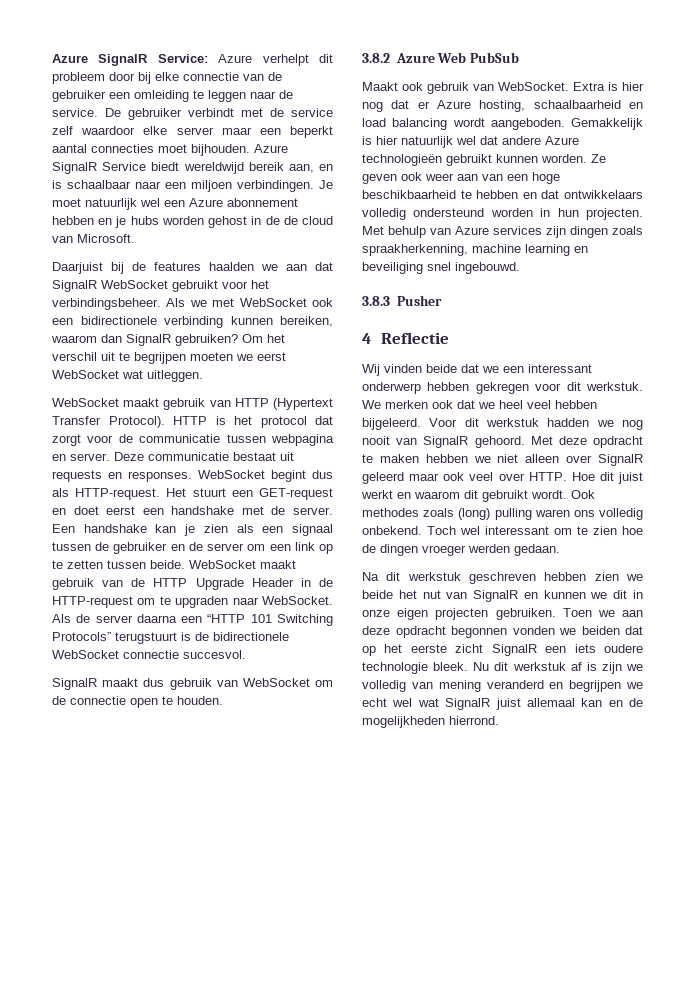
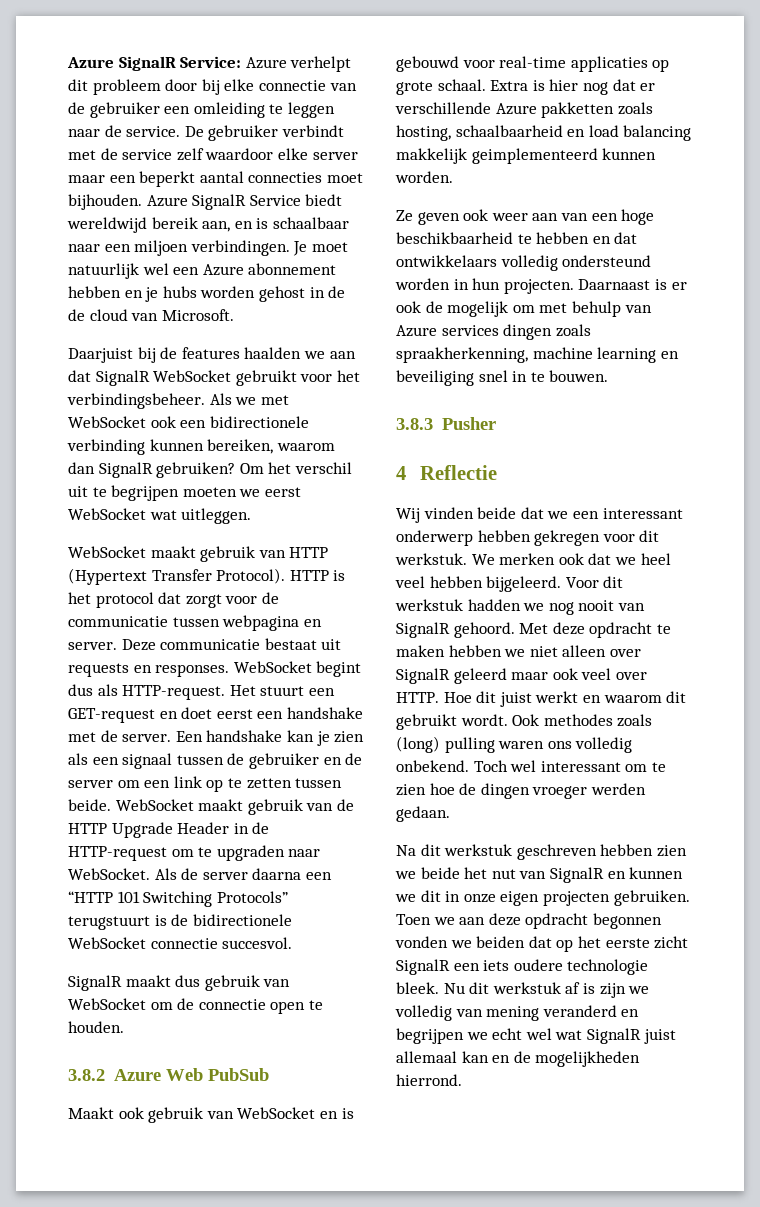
- Maakt ook gebruik van WebSocket.
+ Maakt ook gebruik van WebSocket en is gebouwd voor real-time applicaties op grote schaal.
- Extra is hier nog dat er Azure hosting, schaalbaarheid en load balancing wordt aangeboden. Gemakkelijk is hier natuurlijk wel dat andere Azure technologieën gebruikt kunnen worden. Ze geven ook weer aan van een hoge beschikbaarheid te hebben en dat ontwikkelaars volledig ondersteund worden in hun projecten.
+ Extra is hier nog dat er verschillende Azure pakketten zoals hosting, schaalbaarheid en load balancing makkelijk geimplementeerd kunnen worden.
+ Ze geven ook weer aan van een hoge beschikbaarheid te hebben en dat ontwikkelaars volledig ondersteund worden in hun projecten.
- Met behulp van Azure services zijn dingen zoals spraakherkenning, machine learning en beveiliging snel ingebouwd.
+ Daarnaast is er ook de mogelijk om met behulp van Azure services dingen zoals spraakherkenning, machine learning en beveiliging snel in te bouwen.

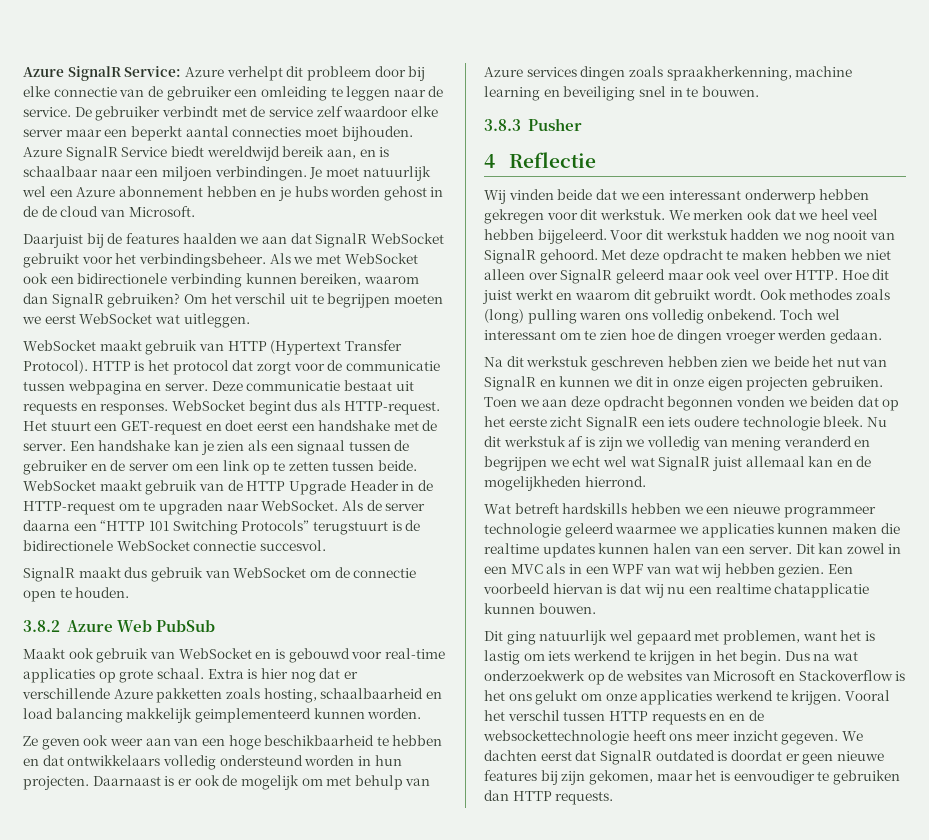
+ Wat betreft hardskills hebben we een nieuwe programmeer technologie geleerd waarmee we applicaties kunnen maken die realtime updates kunnen halen van een server. Dit kan zowel in een MVC als in een WPF van wat wij hebben gezien. Een voorbeeld hiervan is dat wij nu een realtime chatapplicatie kunnen bouwen.
+ Dit ging natuurlijk wel gepaard met problemen, want het is lastig om iets werkend te krijgen in het begin. Dus na wat onderzoekwerk op de websites van Microsoft en Stackoverflow is het ons gelukt om onze applicaties werkend te krijgen. Vooral het verschil tussen HTTP requests en en de websockettechnologie heeft ons meer inzicht gegeven. We dachten eerst dat SignalR outdated is doordat er geen nieuwe features bij zijn gekomen, maar het is eenvoudiger te gebruiken dan HTTP requests.

